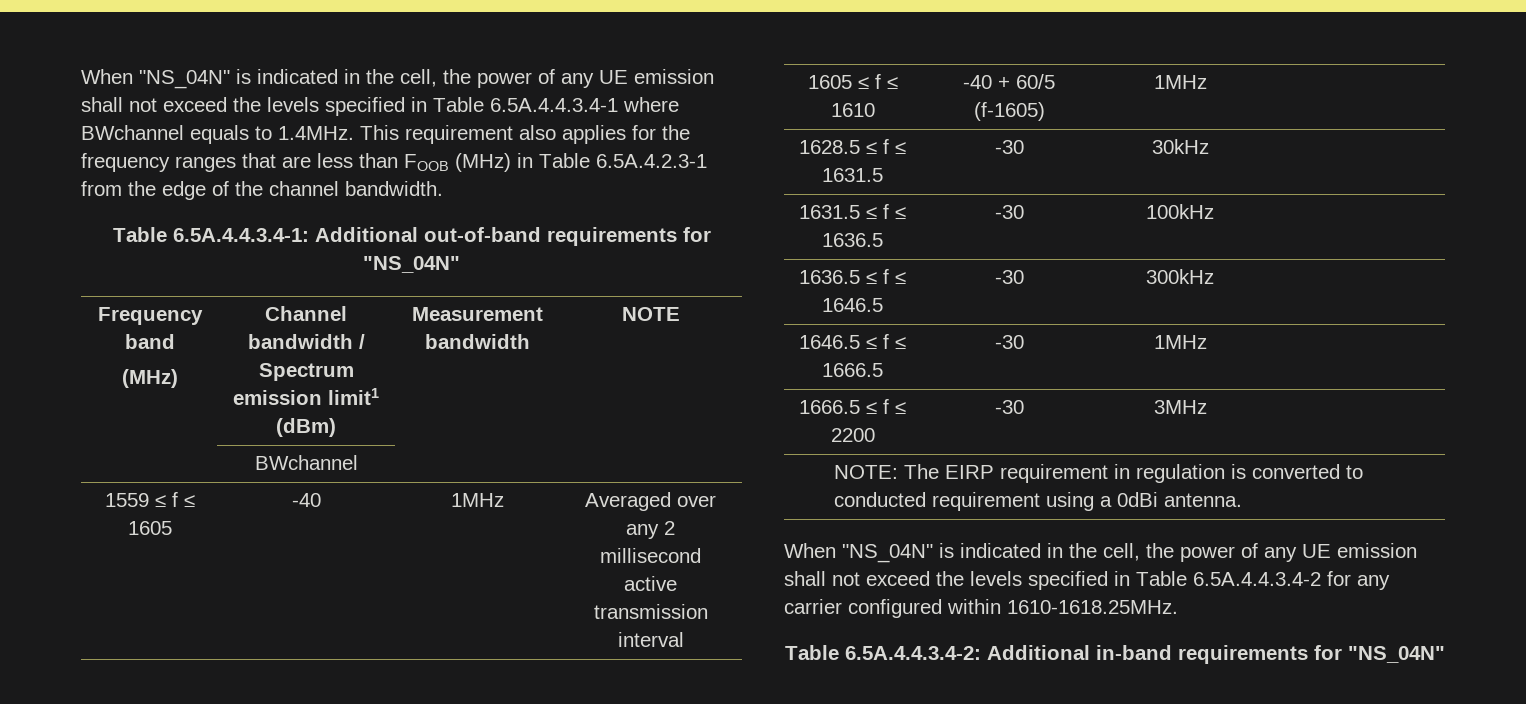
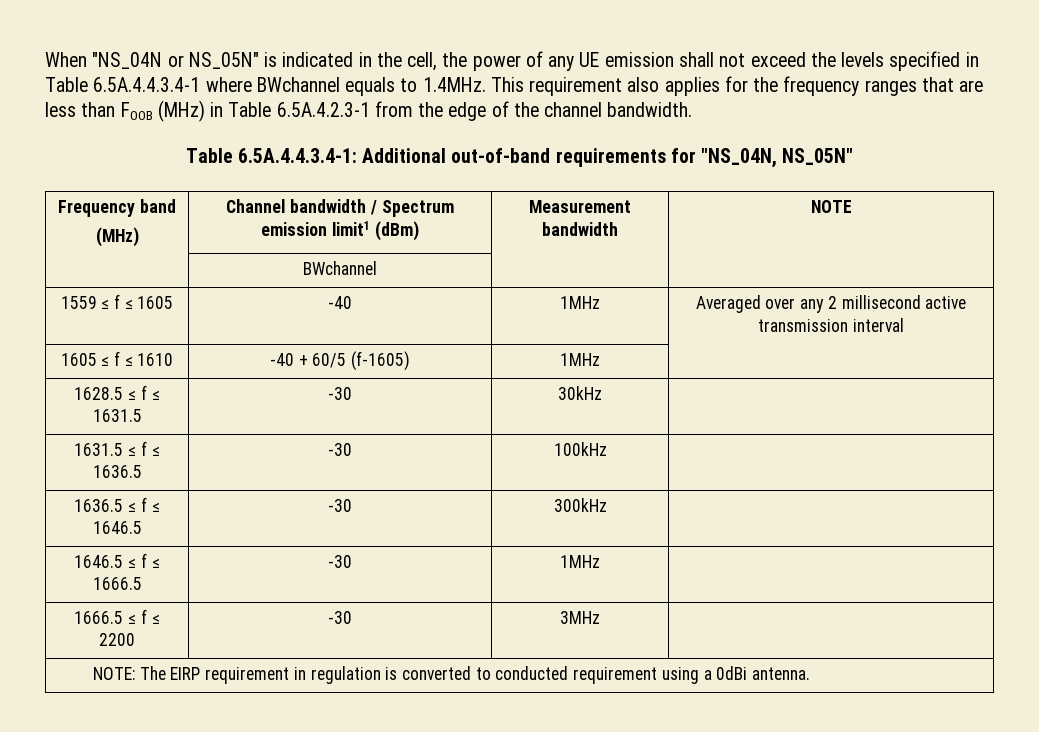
- When "NS_04N" is indicated in the cell, the power of any UE emission shall not exceed the levels specified in Table 6.5A.4.4.3.4-1 where BWchannel equals to 1.4MHz. This requirement also applies for the frequency ranges that are less than FOOB (MHz) in Table 6.5A.4.2.3-1 from the edge of the channel bandwidth.
+ When "NS_04N or NS_05N" is indicated in the cell, the power of any UE emission shall not exceed the levels specified in Table 6.5A.4.4.3.4-1 where BWchannel equals to 1.4MHz. This requirement also applies for the frequency ranges that are less than FOOB (MHz) in Table 6.5A.4.2.3-1 from the edge of the channel bandwidth.
- Table 6.5A.4.4.3.4-1: Additional out-of-band requirements for "NS_04N"
+ Table 6.5A.4.4.3.4-1: Additional out-of-band requirements for "NS_04N, NS_05N"
- When "NS_04N" is indicated in the cell, the power of any UE emission shall not exceed the levels specified in Table 6.5A.4.4.3.4-2 for any carrier configured within 1610-1618.25MHz.
- Table 6.5A.4.4.3.4-2: Additional in-band requirements for "NS_04N"

